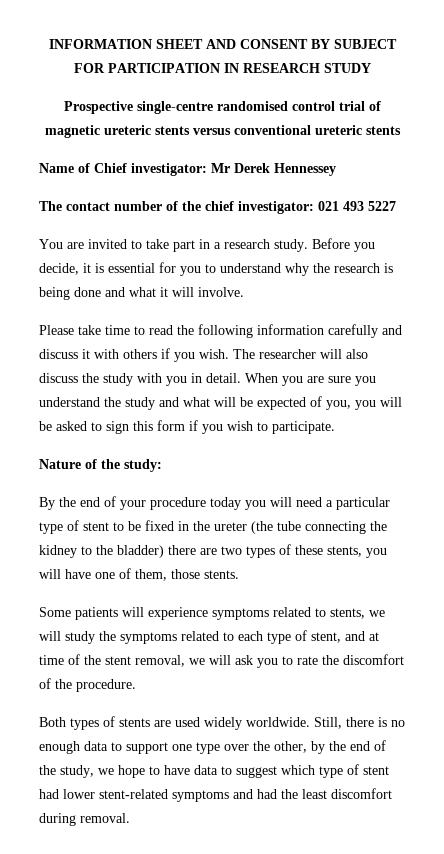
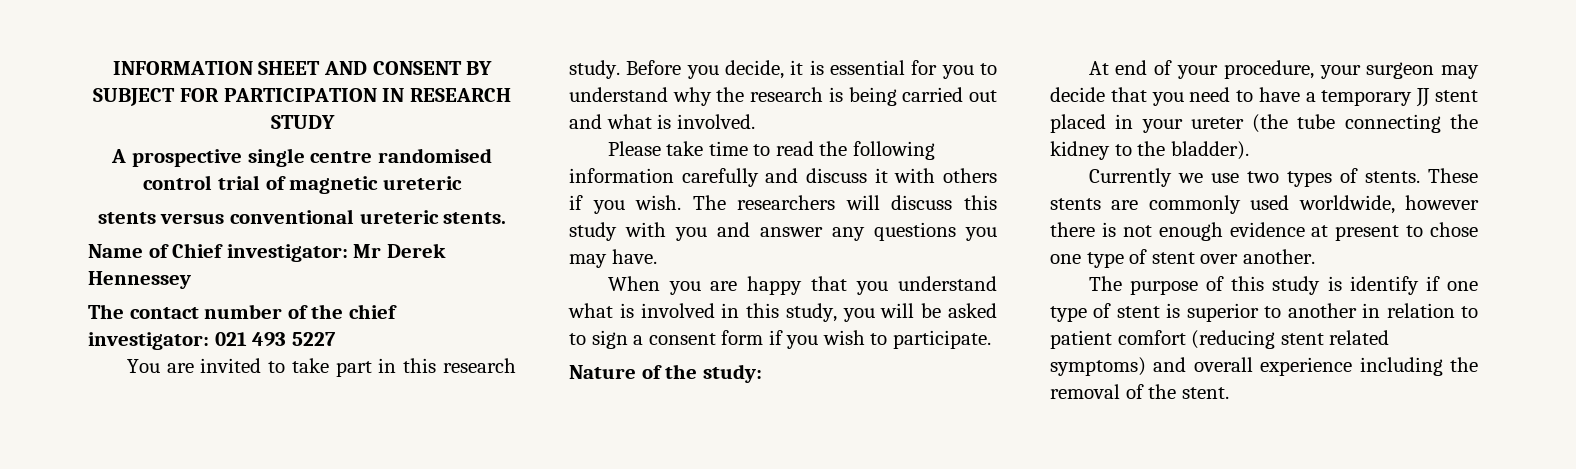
- Prospective single-centre randomised control trial of magnetic ureteric stents versus conventional ureteric stents
+ A prospective single centre randomised control trial of magnetic ureteric
+ stents versus conventional ureteric stents.
- You are invited to take part in a research study.
+ You are invited to take part in this research study.
- Before you decide, it is essential for you to understand why the research is being done and what it will involve.
+ Before you decide, it is essential for you to understand why the research is being carried out and what is involved.
- The researcher will also discuss the study with you in detail. When you are sure you understand the study and what will be expected of you, you will be asked to sign this form if you wish to participate.
+ The researchers will discuss this study with you and answer any questions you may have.
+ When you are happy that you understand what is involved in this study, you will be asked to sign a consent form if you wish to participate.
- By the end of your procedure today you will need a particular type of stent to be fixed in the ureter (the tube connecting the kidney to the bladder) there are two types of these stents, you will have one of them, those stents.
- Some patients will experience symptoms related to stents, we will study the symptoms related to each type of stent, and at time of the stent removal, we will ask you to rate the discomfort of the procedure.
- Both types of stents are used widely worldwide. Still, there is no enough data to support one type over the other, by the end of the study, we hope to have data to suggest which type of stent had lower stent-related symptoms and had the least discomfort during removal.
+ At end of your procedure, your surgeon may decide that you need to have a temporary JJ stent placed in your ureter (the tube connecting the kidney to the bladder).
+ Currently we use two types of stents. These stents are commonly used worldwide, however there is not enough evidence at present to chose one type of stent over another.
+ The purpose of this study is identify if one type of stent is superior to another in relation to patient comfort (reducing stent related symptoms) and overall experience including the removal of the stent.

